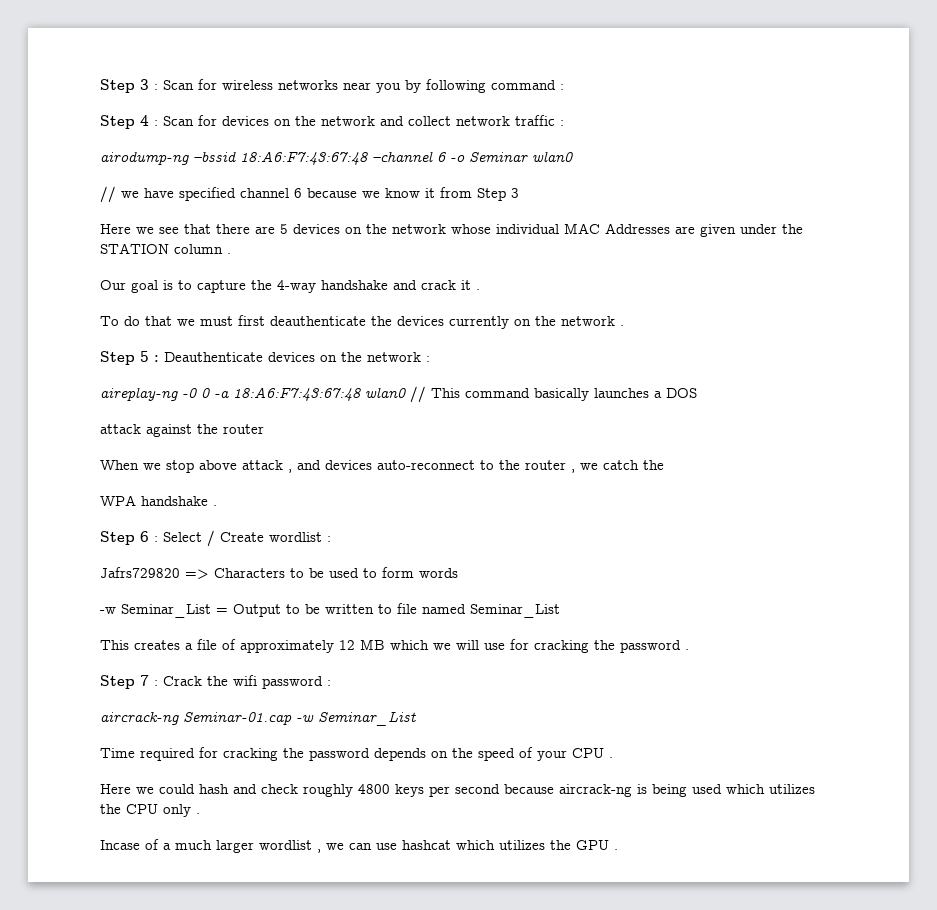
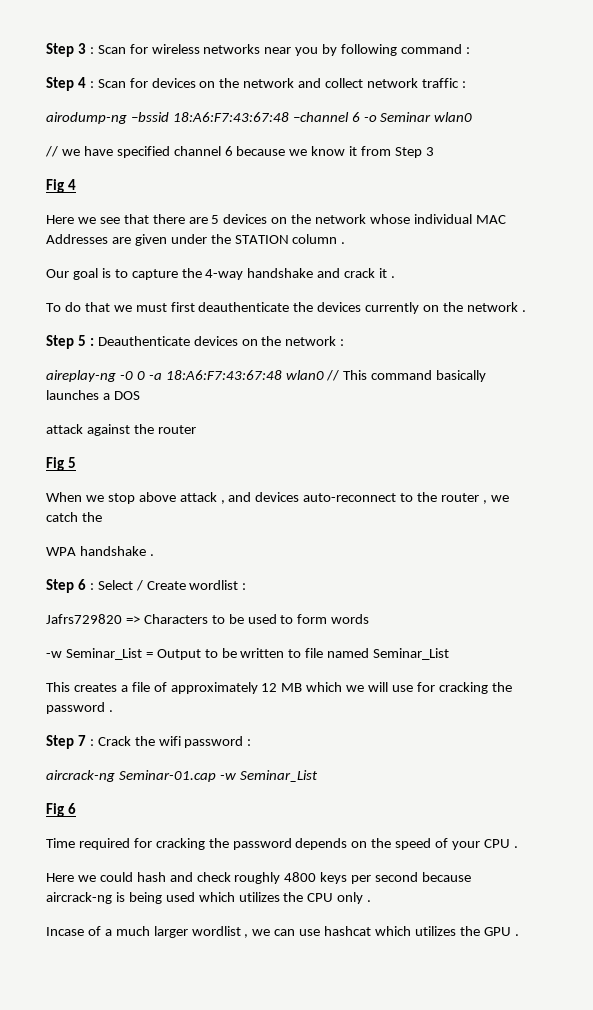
+ Fig 4
+ Fig 5
+ Fig 6

